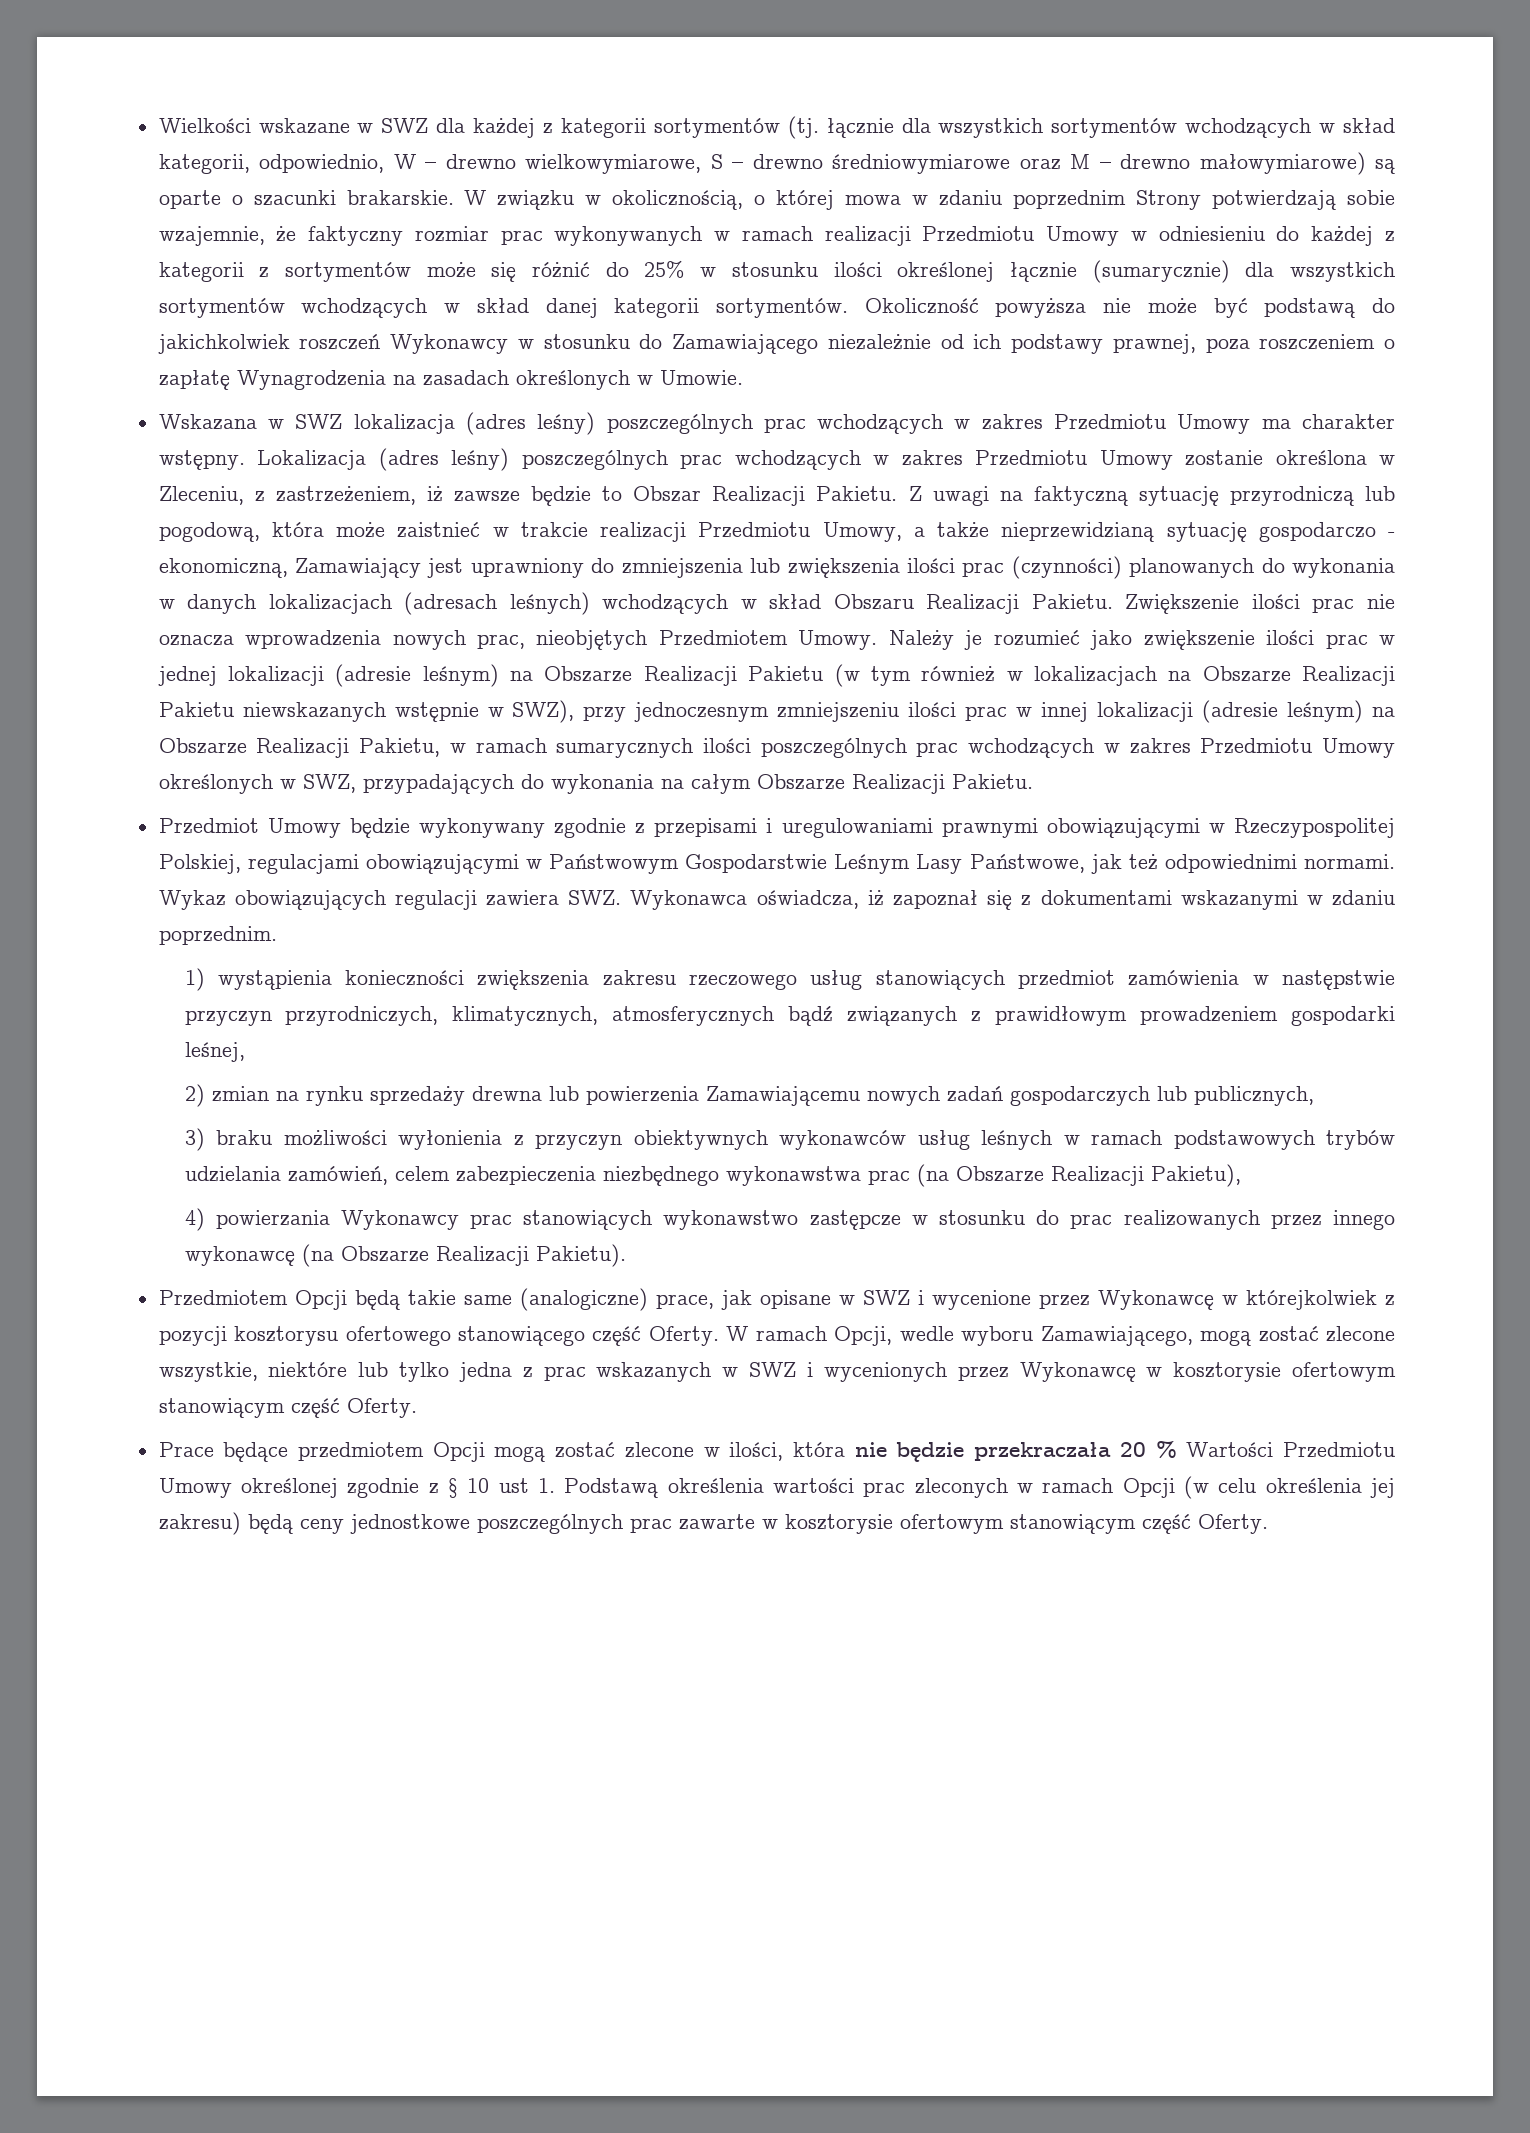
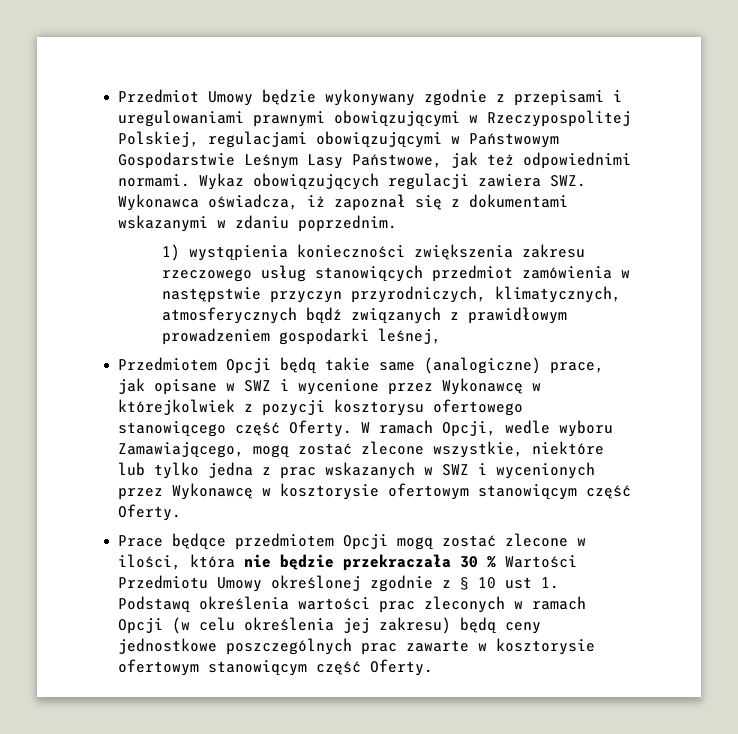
- Wielkości wskazane w SWZ dla każdej z kategorii sortymentów (tj. łącznie dla wszystkich sortymentów wchodzących w skład kategorii, odpowiednio, W – drewno wielkowymiarowe, S – drewno średniowymiarowe oraz M – drewno małowymiarowe) są oparte o szacunki brakarskie. W związku w okolicznością, o której mowa w zdaniu poprzednim Strony potwierdzają sobie wzajemnie, że faktyczny rozmiar prac wykonywanych w ramach realizacji Przedmiotu Umowy w odniesieniu do każdej z kategorii z sortymentów może się różnić do 25% w stosunku ilości określonej łącznie (sumarycznie) dla wszystkich sortymentów wchodzących w skład danej kategorii sortymentów. Okoliczność powyższa nie może być podstawą do jakichkolwiek roszczeń Wykonawcy w stosunku do Zamawiającego niezależnie od ich podstawy prawnej, poza roszczeniem o zapłatę Wynagrodzenia na zasadach określonych w Umowie.
- Wskazana w SWZ lokalizacja (adres leśny) poszczególnych prac wchodzących w zakres Przedmiotu Umowy ma charakter wstępny. Lokalizacja (adres leśny) poszczególnych prac wchodzących w zakres Przedmiotu Umowy zostanie określona w Zleceniu, z zastrzeżeniem, iż zawsze będzie to Obszar Realizacji Pakietu. Z uwagi na faktyczną sytuację przyrodniczą lub pogodową, która może zaistnieć w trakcie realizacji Przedmiotu Umowy, a także nieprzewidzianą sytuację gospodarczo - ekonomiczną, Zamawiający jest uprawniony do zmniejszenia lub zwiększenia ilości prac (czynności) planowanych do wykonania w danych lokalizacjach (adresach leśnych) wchodzących w skład Obszaru Realizacji Pakietu. Zwiększenie ilości prac nie oznacza wprowadzenia nowych prac, nieobjętych Przedmiotem Umowy. Należy je rozumieć jako zwiększenie ilości prac w jednej lokalizacji (adresie leśnym) na Obszarze Realizacji Pakietu (w tym również w lokalizacjach na Obszarze Realizacji Pakietu niewskazanych wstępnie w SWZ), przy jednoczesnym zmniejszeniu ilości prac w innej lokalizacji (adresie leśnym) na Obszarze Realizacji Pakietu, w ramach sumarycznych ilości poszczególnych prac wchodzących w zakres Przedmiotu Umowy określonych w SWZ, przypadających do wykonania na całym Obszarze Realizacji Pakietu.
- 2) zmian na rynku sprzedaży drewna lub powierzenia Zamawiającemu nowych zadań gospodarczych lub publicznych,
- 3) braku możliwości wyłonienia z przyczyn obiektywnych wykonawców usług leśnych w ramach podstawowych trybów udzielania zamówień, celem zabezpieczenia niezbędnego wykonawstwa prac (na Obszarze Realizacji Pakietu),
- 4) powierzania Wykonawcy prac stanowiących wykonawstwo zastępcze w stosunku do prac realizowanych przez innego wykonawcę (na Obszarze Realizacji Pakietu).
- Prace będące przedmiotem Opcji mogą zostać zlecone w ilości, która nie będzie przekraczała 20 % Wartości Przedmiotu Umowy określonej zgodnie z § 10 ust 1. Podstawą określenia wartości prac zleconych w ramach Opcji (w celu określenia jej zakresu) będą ceny jednostkowe poszczególnych prac zawarte w kosztorysie ofertowym stanowiącym część Oferty.
+ Prace będące przedmiotem Opcji mogą zostać zlecone w ilości, która nie będzie przekraczała 30 % Wartości Przedmiotu Umowy określonej zgodnie z § 10 ust 1. Podstawą określenia wartości prac zleconych w ramach Opcji (w celu określenia jej zakresu) będą ceny jednostkowe poszczególnych prac zawarte w kosztorysie ofertowym stanowiącym część Oferty.

